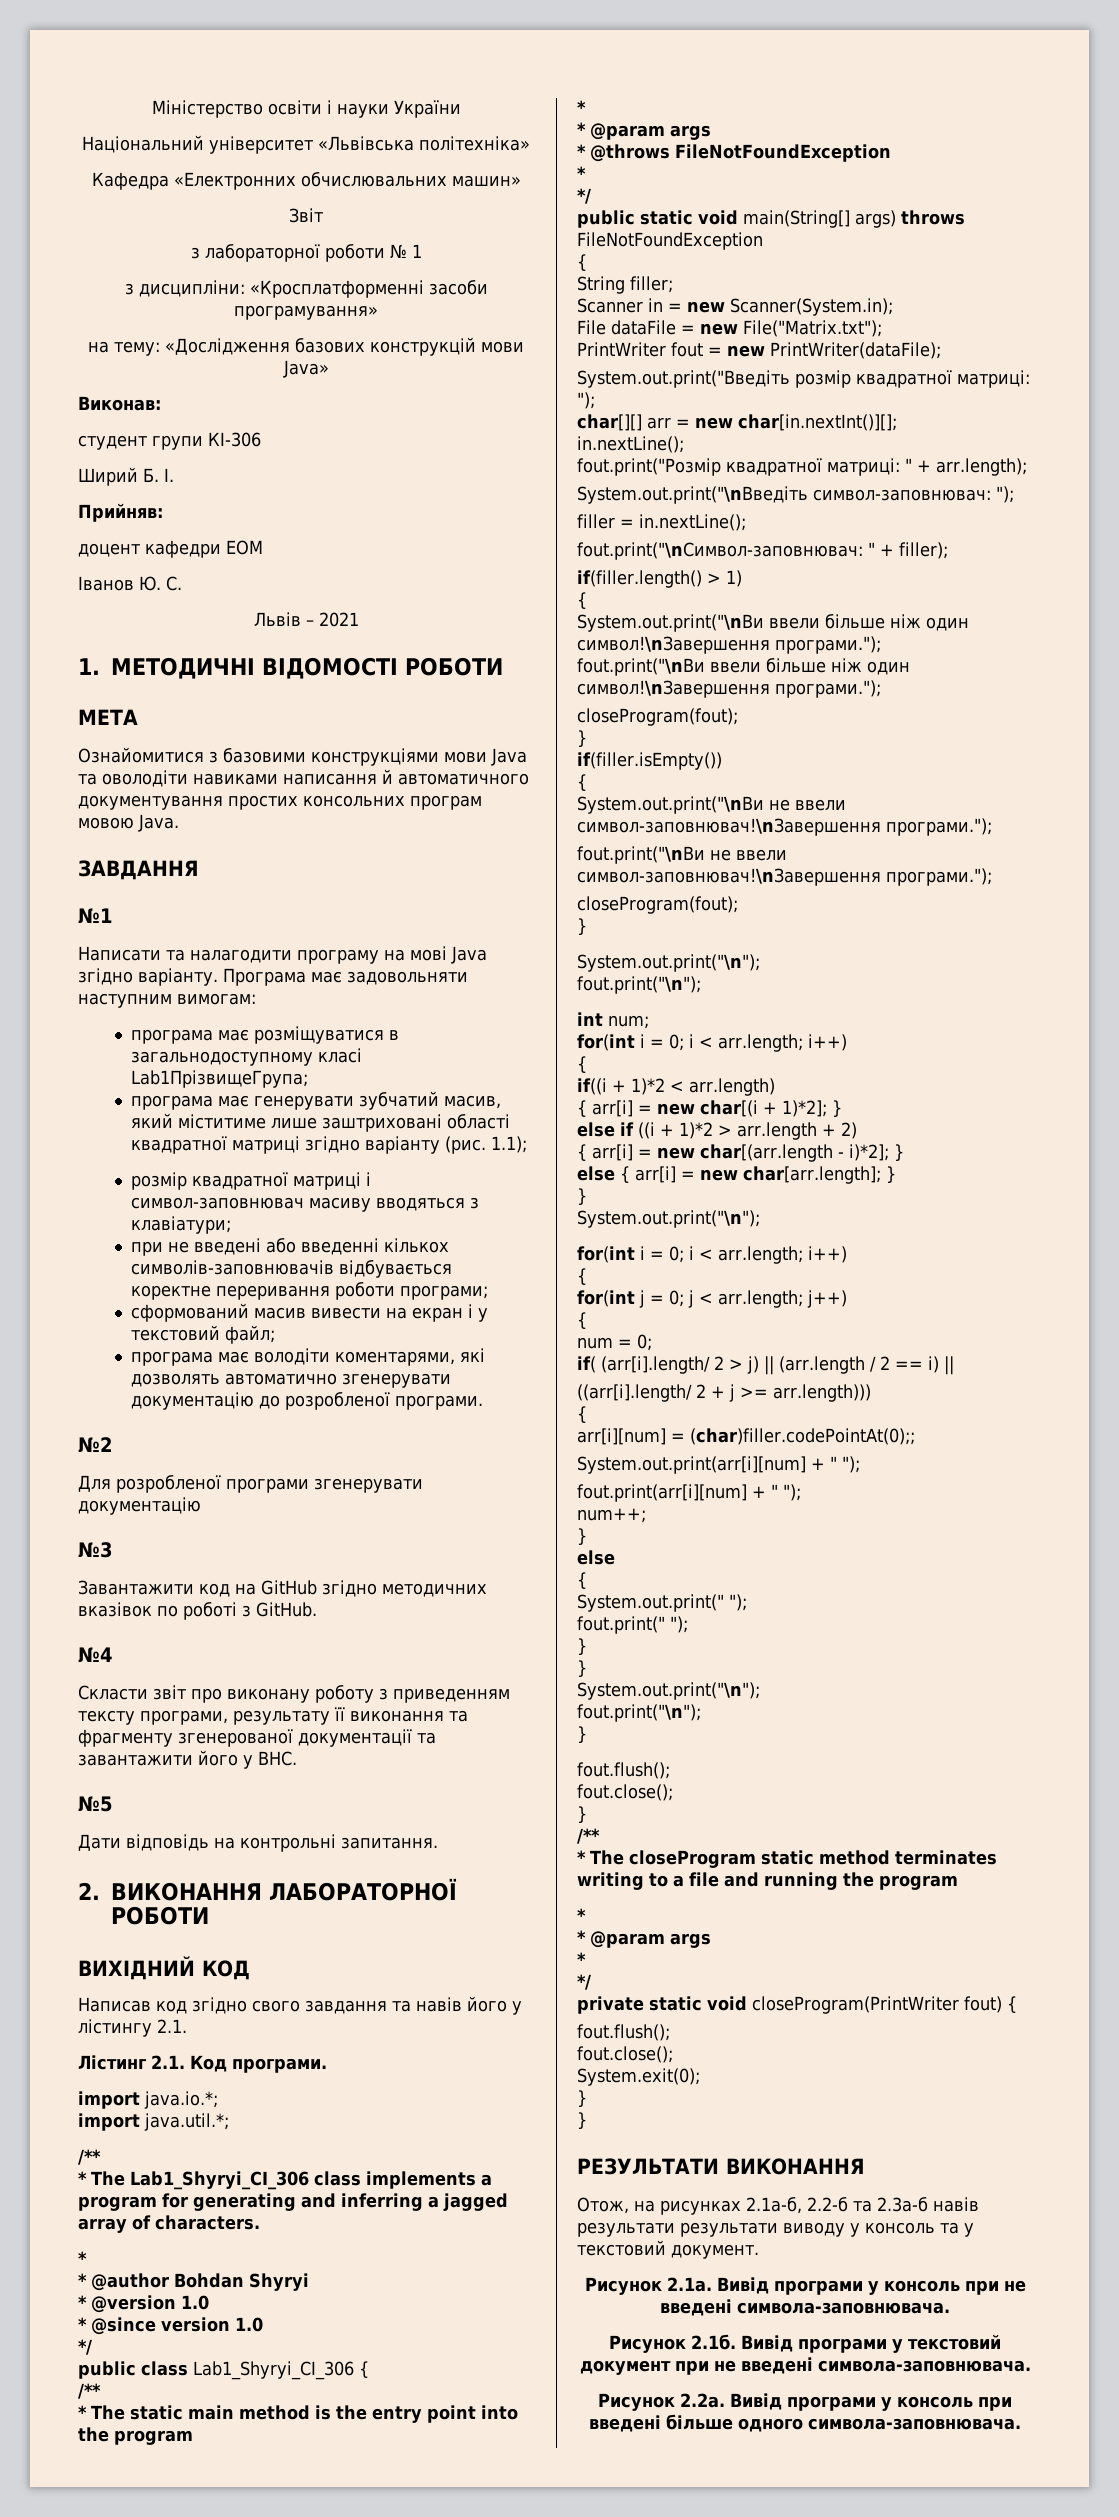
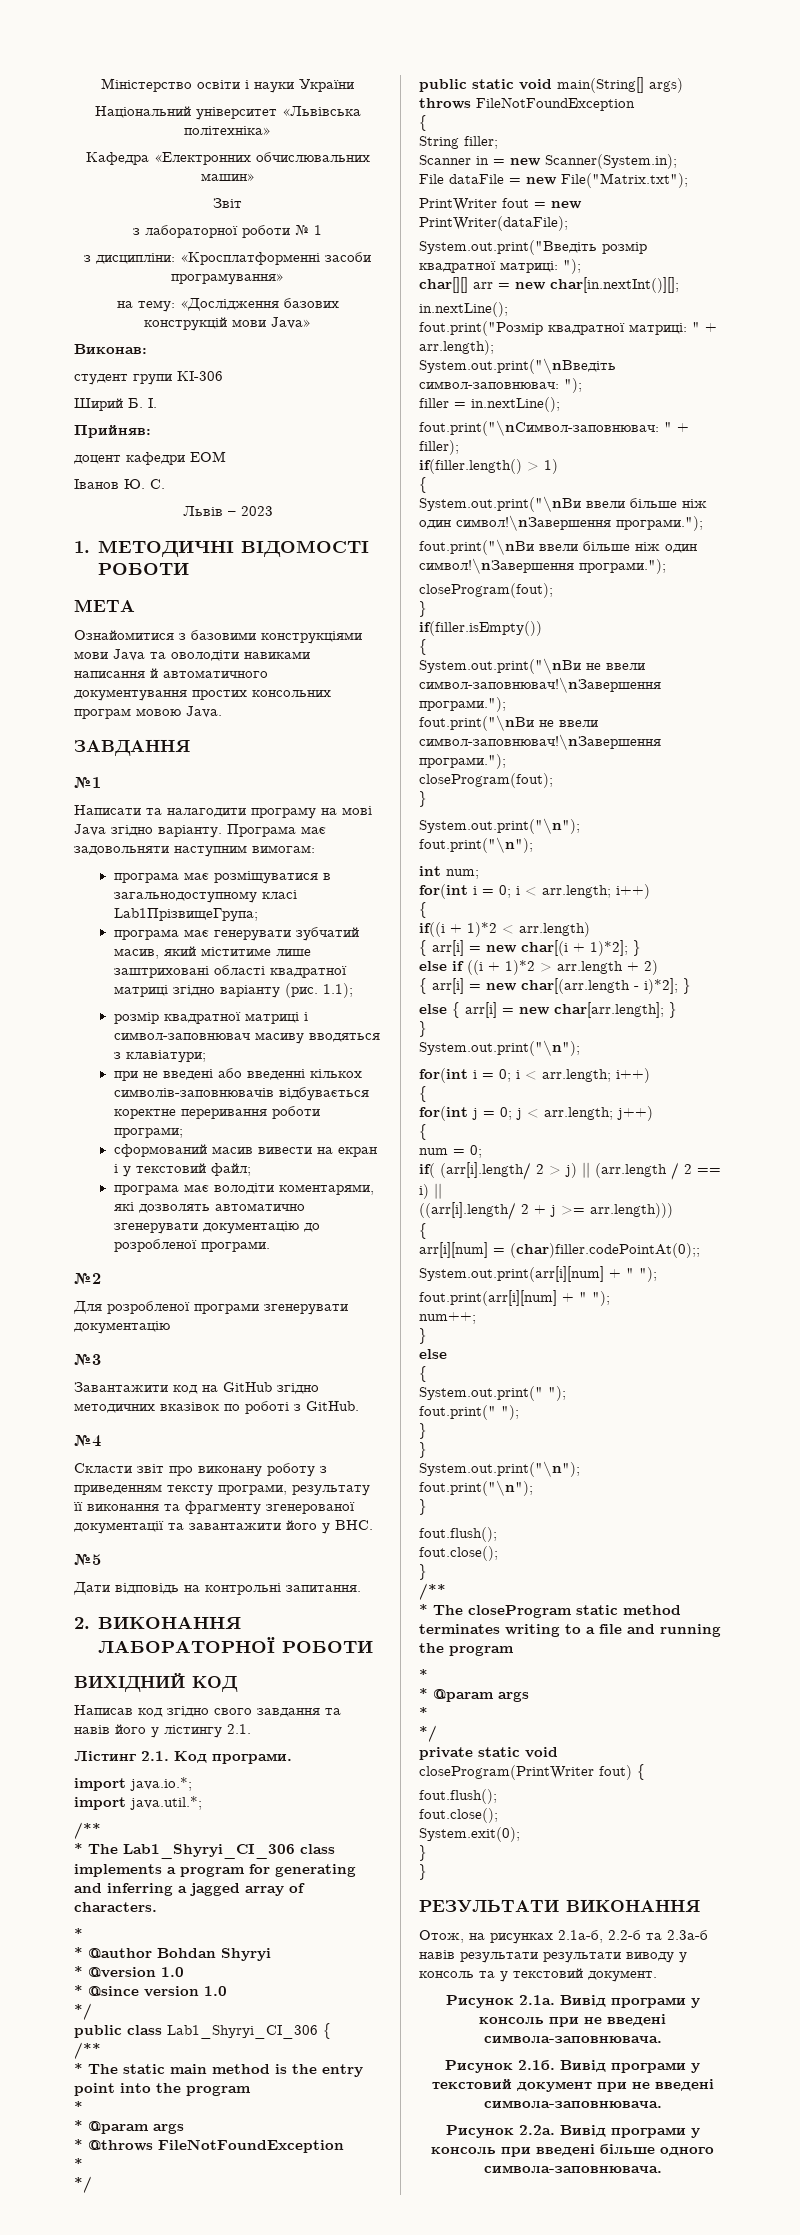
- Львів – 2021
+ Львів – 2023

